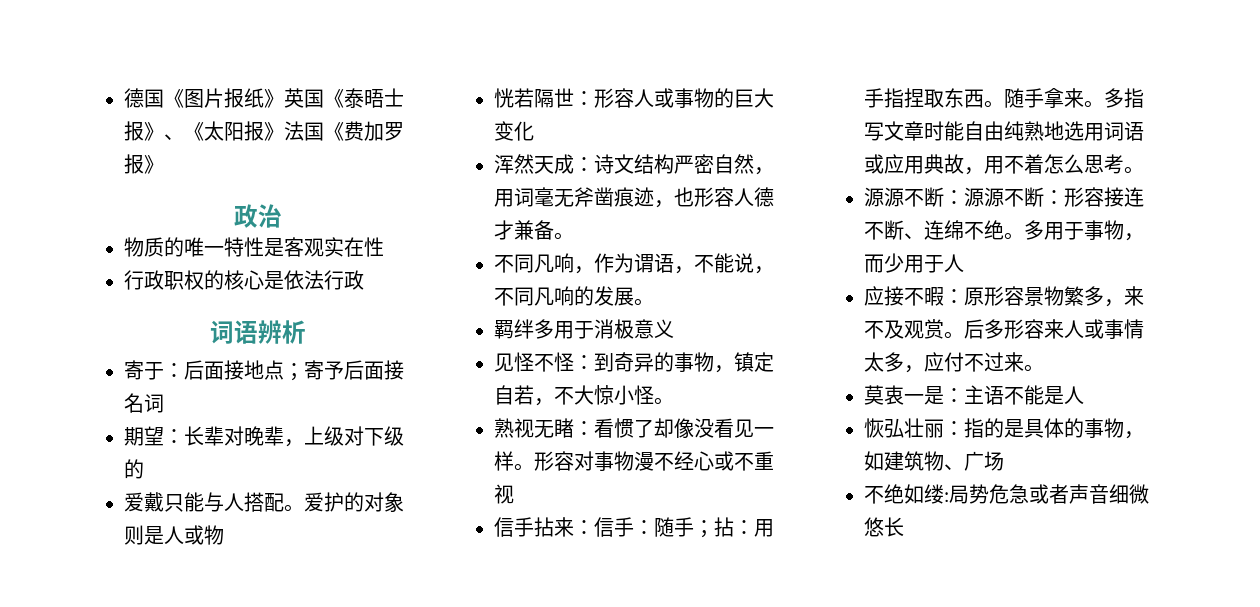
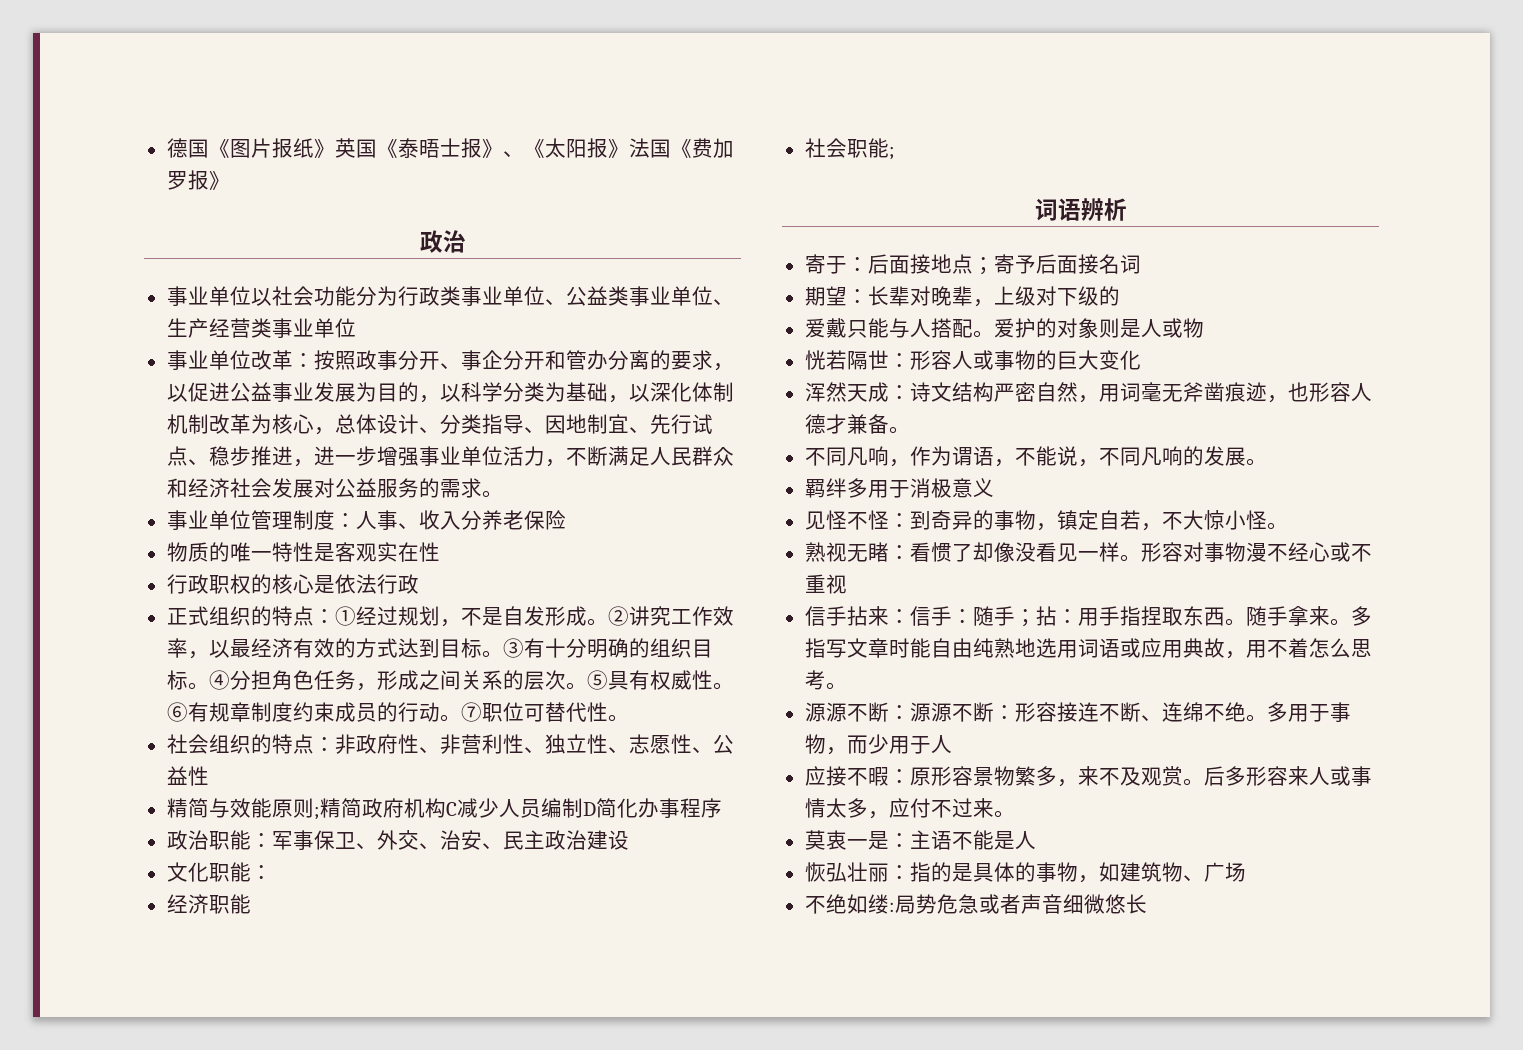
+ 事业单位以社会功能分为行政类事业单位、公益类事业单位、生产经营类事业单位
+ 事业单位改革：按照政事分开、事企分开和管办分离的要求，以促进公益事业发展为目的，以科学分类为基础，以深化体制机制改革为核心，总体设计、分类指导、因地制宜、先行试点、稳步推进，进一步增强事业单位活力，不断满足人民群众和经济社会发展对公益服务的需求。
+ 事业单位管理制度：人事、收入分养老保险
+ 正式组织的特点：①经过规划，不是自发形成。②讲究工作效率，以最经济有效的方式达到目标。③有十分明确的组织目标。④分担角色任务，形成之间关系的层次。⑤具有权威性。⑥有规章制度约束成员的行动。⑦职位可替代性。
+ 社会组织的特点：非政府性、非营利性、独立性、志愿性、公益性
+ 精简与效能原则;精简政府机构C减少人员编制D简化办事程序
+ 政治职能：军事保卫、外交、治安、民主政治建设
+ 文化职能：
+ 经济职能
+ 社会职能;

